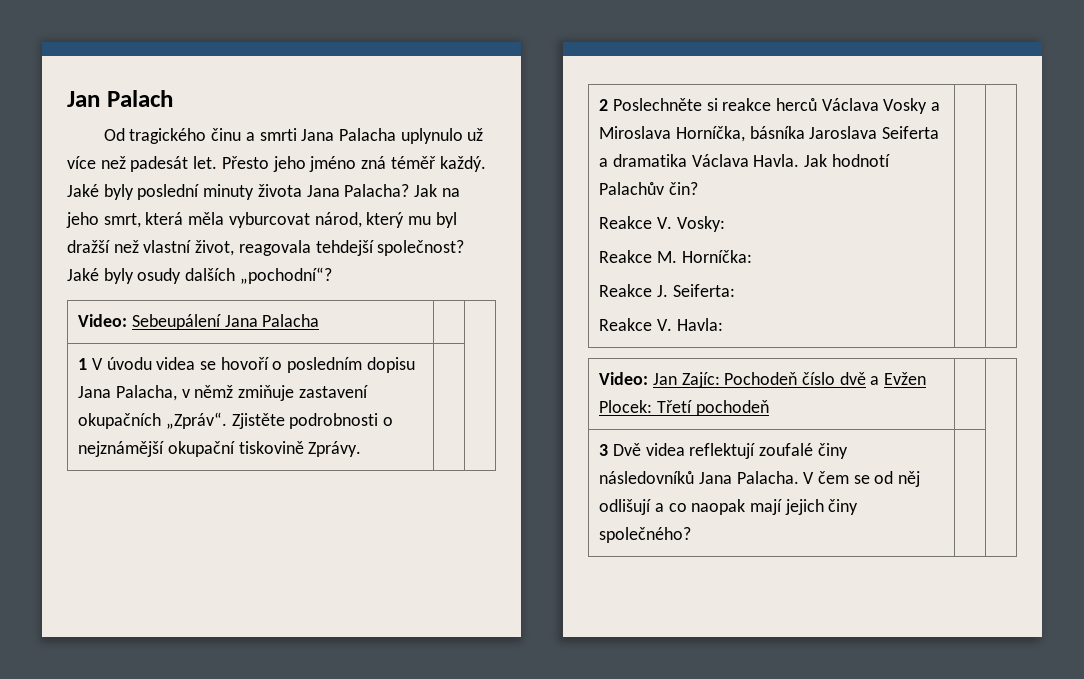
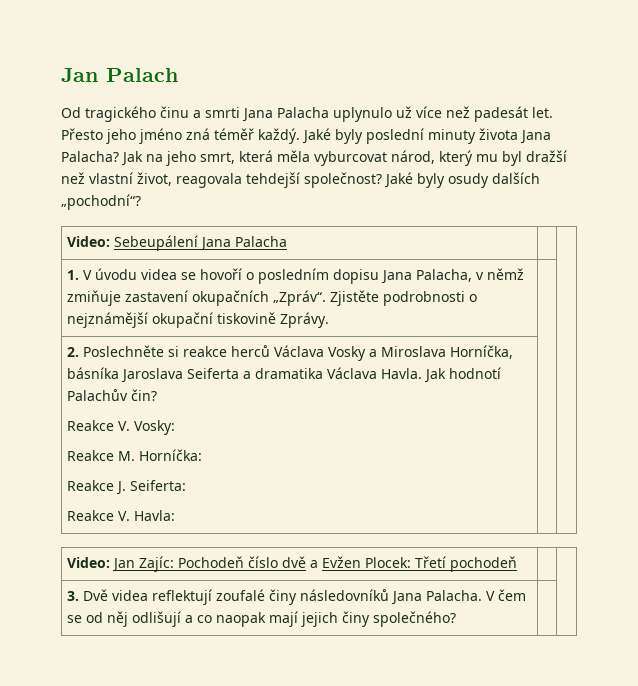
- 1 V úvodu videa se hovoří o posledním dopisu Jana Palacha, v němž zmiňuje zastavení okupačních „Zpráv“. Zjistěte podrobnosti o nejznámější okupační tiskovině Zprávy. | |
+ 1. V úvodu videa se hovoří o posledním dopisu Jana Palacha, v němž zmiňuje zastavení okupačních „Zpráv“. Zjistěte podrobnosti o nejznámější okupační tiskovině Zprávy. | |
- 2 Poslechněte si reakce herců Václava Vosky a Miroslava Horníčka, básníka Jaroslava Seiferta a dramatika Václava Havla. Jak hodnotí Palachův čin?
+ 2. Poslechněte si reakce herců Václava Vosky a Miroslava Horníčka, básníka Jaroslava Seiferta a dramatika Václava Havla. Jak hodnotí Palachův čin?
- 3 Dvě videa reflektují zoufalé činy následovníků Jana Palacha. V čem se od něj odlišují a co naopak mají jejich činy společného? | |
+ 3. Dvě videa reflektují zoufalé činy následovníků Jana Palacha. V čem se od něj odlišují a co naopak mají jejich činy společného? | |

